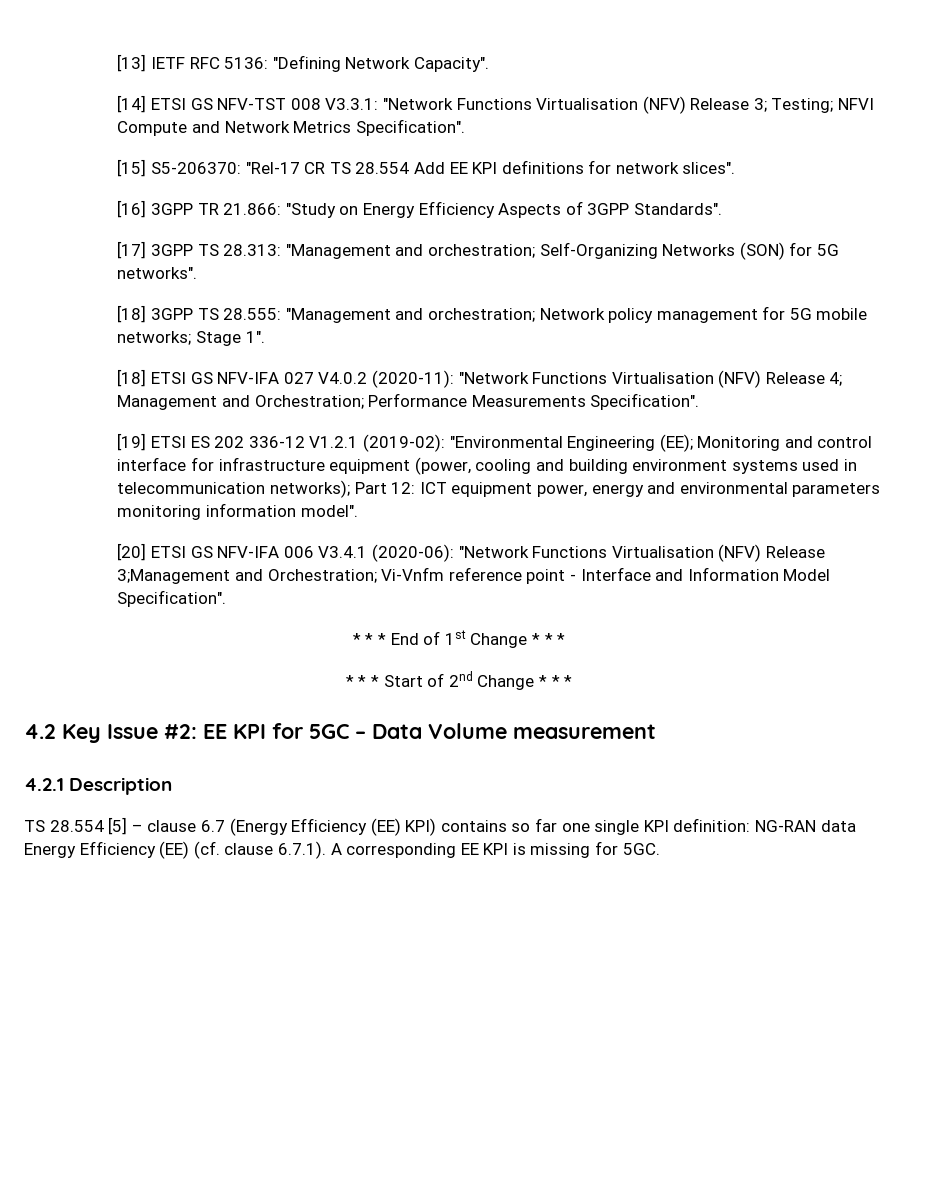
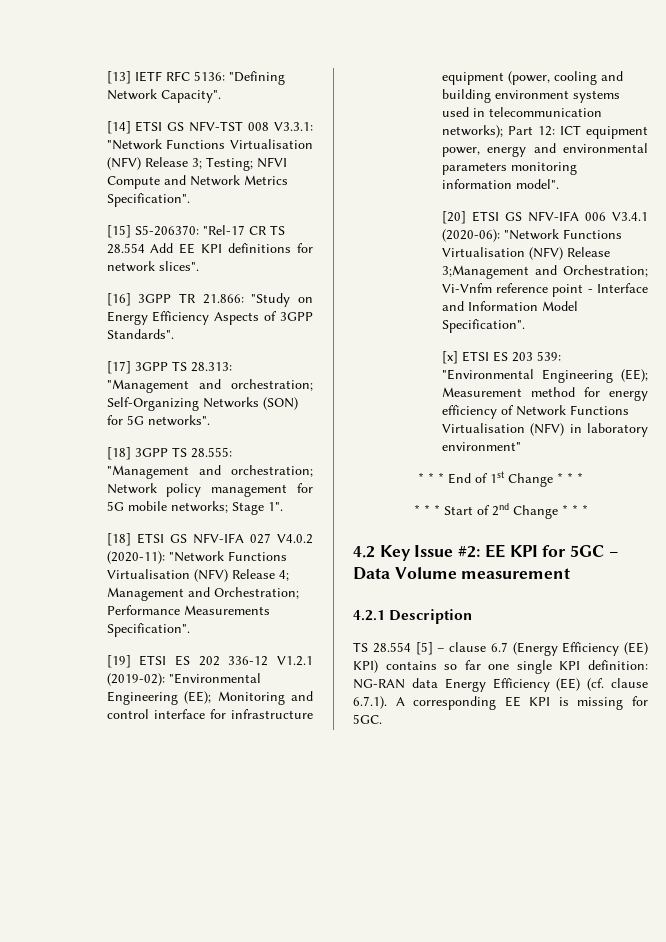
+ [x] ETSI ES 203 539: "Environmental Engineering (EE); Measurement method for energy efficiency of Network Functions Virtualisation (NFV) in laboratory environment"

